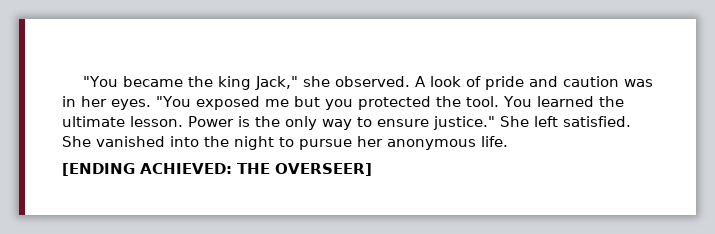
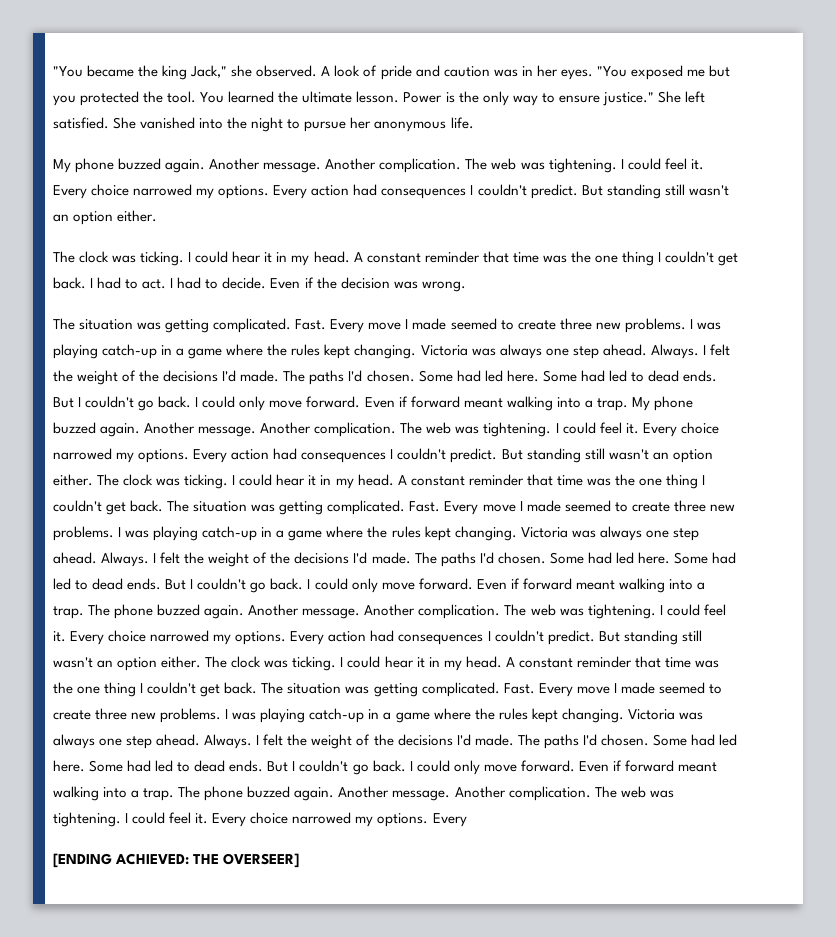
  She vanished into the night to pursue her anonymous life.
+ My phone buzzed again. Another message. Another complication. The web was tightening. I could feel it. Every choice narrowed my options. Every action had consequences I couldn't predict. But standing still wasn't an option either.
+ The clock was ticking. I could hear it in my head. A constant reminder that time was the one thing I couldn't get back. I had to act. I had to decide. Even if the decision was wrong.
+ The situation was getting complicated. Fast. Every move I made seemed to create three new problems. I was playing catch-up in a game where the rules kept changing. Victoria was always one step ahead. Always. I felt the weight of the decisions I'd made. The paths I'd chosen. Some had led here. Some had led to dead ends. But I couldn't go back. I could only move forward. Even if forward meant walking into a trap. My phone buzzed again. Another message. Another complication. The web was tightening. I could feel it. Every choice narrowed my options. Every action had consequences I couldn't predict. But standing still wasn't an option either. The clock was ticking. I could hear it in my head. A constant reminder that time was the one thing I couldn't get back. The situation was getting complicated. Fast. Every move I made seemed to create three new problems. I was playing catch-up in a game where the rules kept changing. Victoria was always one step ahead. Always. I felt the weight of the decisions I'd made. The paths I'd chosen. Some had led here. Some had led to dead ends. But I couldn't go back. I could only move forward. Even if forward meant walking into a trap. The phone buzzed again. Another message. Another complication. The web was tightening. I could feel it. Every choice narrowed my options. Every action had consequences I couldn't predict. But standing still wasn't an option either. The clock was ticking. I could hear it in my head. A constant reminder that time was the one thing I couldn't get back. The situation was getting complicated. Fast. Every move I made seemed to create three new problems. I was playing catch-up in a game where the rules kept changing. Victoria was always one step ahead. Always. I felt the weight of the decisions I'd made. The paths I'd chosen. Some had led here. Some had led to dead ends. But I couldn't go back. I could only move forward. Even if forward meant walking into a trap. The phone buzzed again. Another message. Another complication. The web was tightening. I could feel it. Every choice narrowed my options. Every

